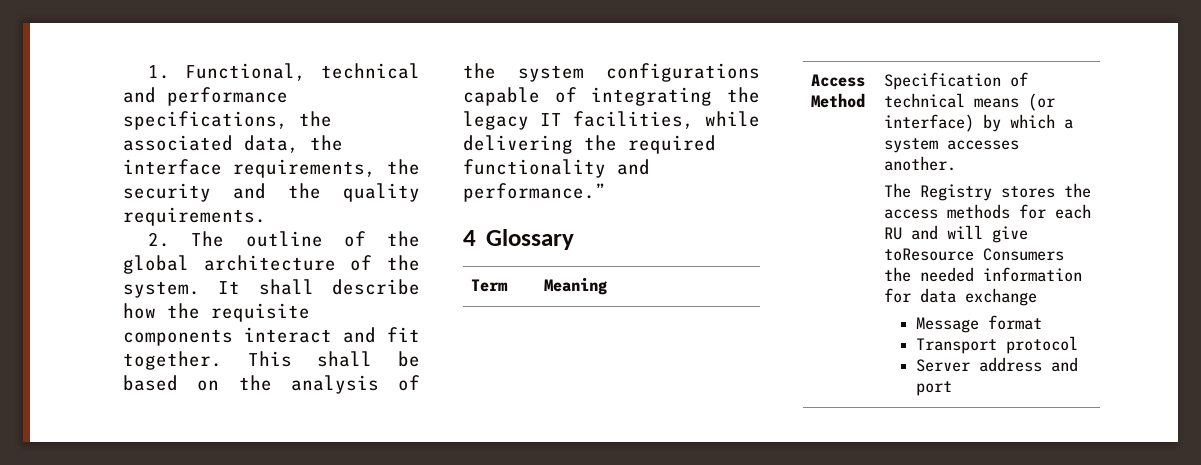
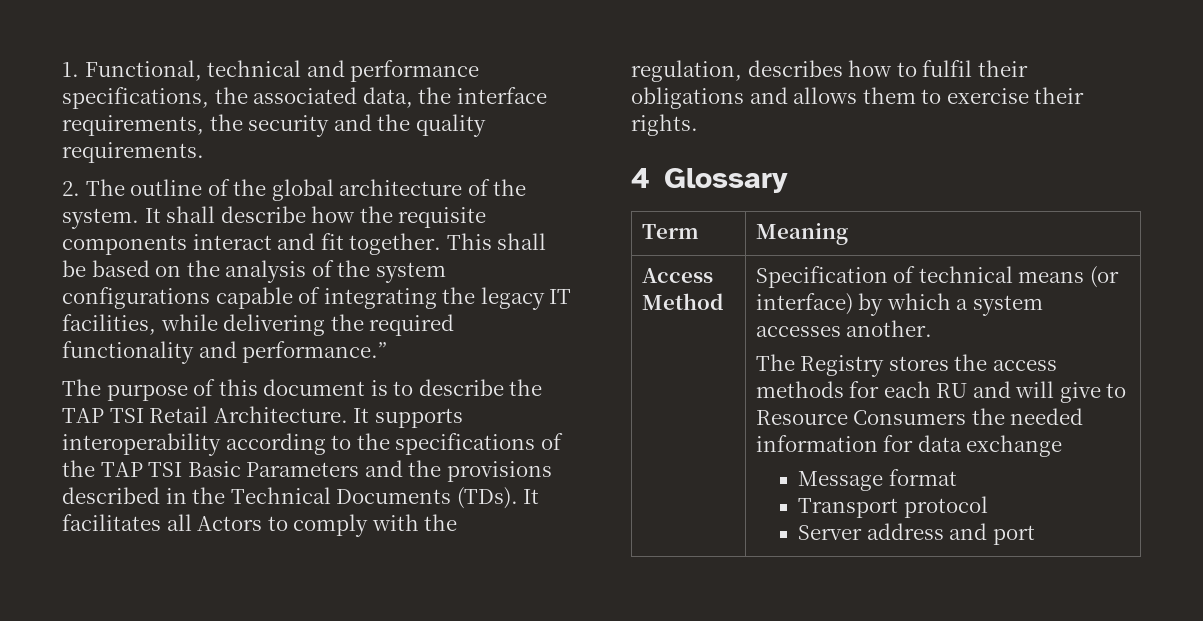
+ The purpose of this document is to describe the TAP TSI Retail Architecture. It supports interoperability according to the specifications of the TAP TSI Basic Parameters and the provisions described in the Technical Documents (TDs). It facilitates all Actors to comply with the regulation, describes how to fulfil their obligations and allows them to exercise their rights.
- The Registry stores the access methods for each RU and will give toResource Consumers the needed information for data exchange
+ The Registry stores the access methods for each RU and will give to Resource Consumers the needed information for data exchange

